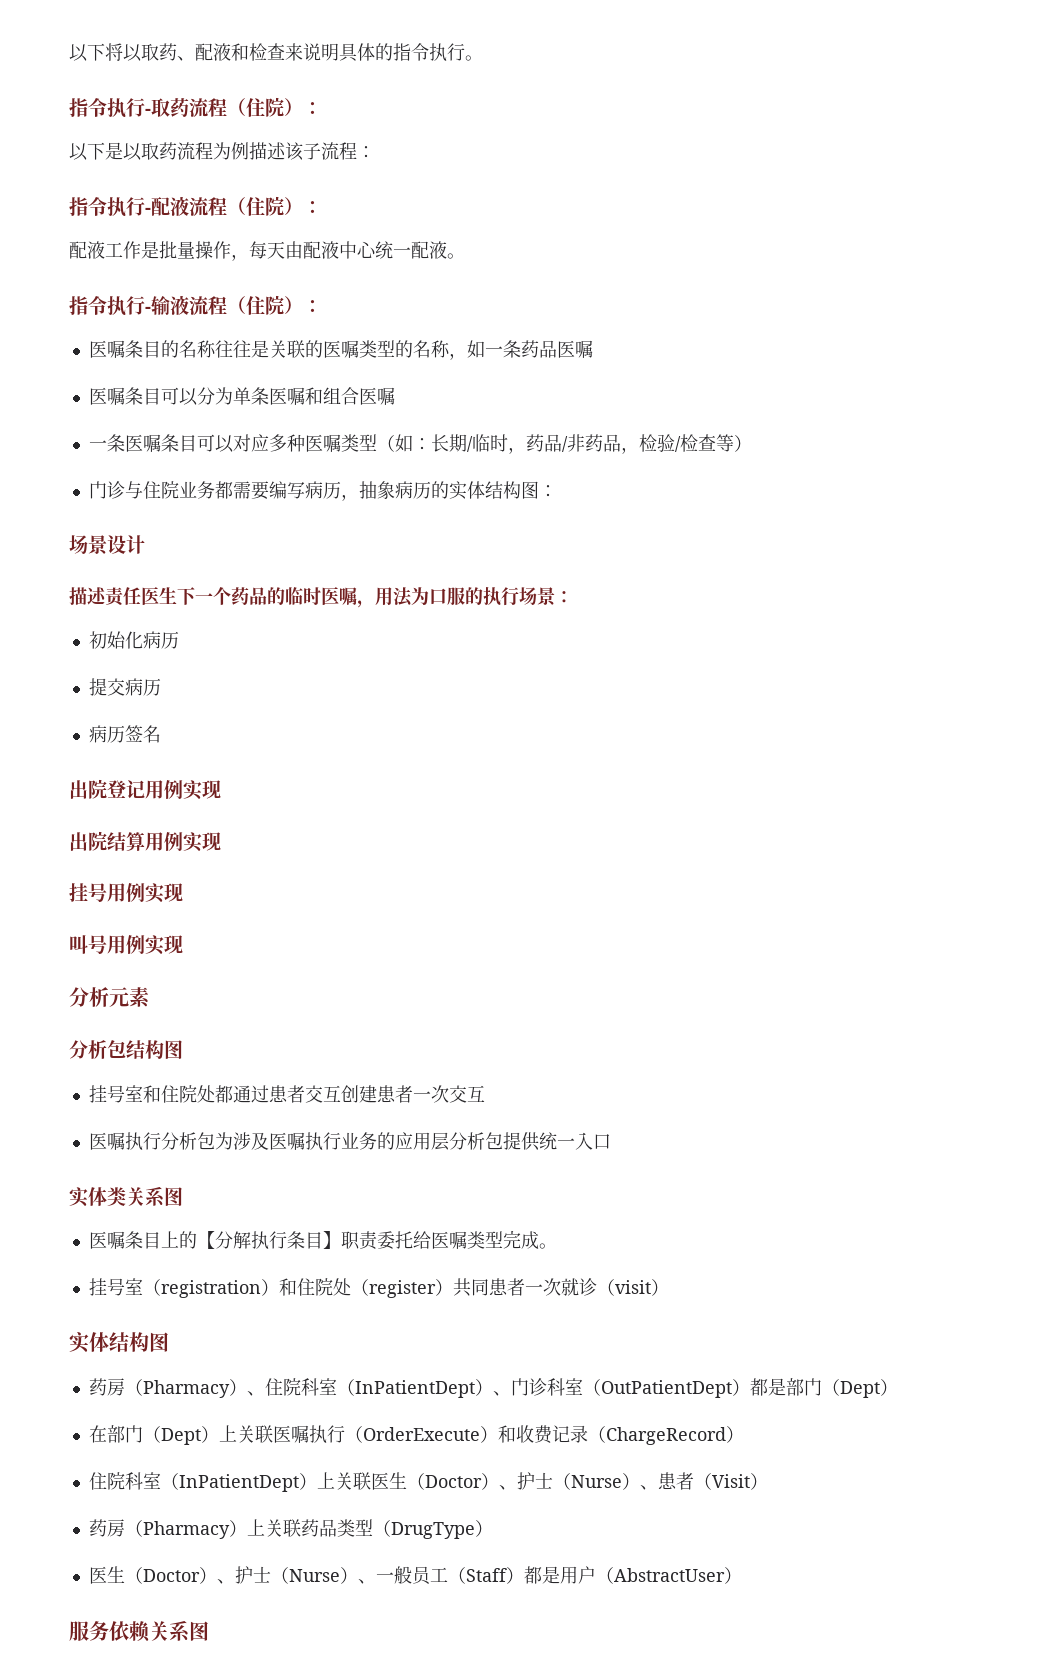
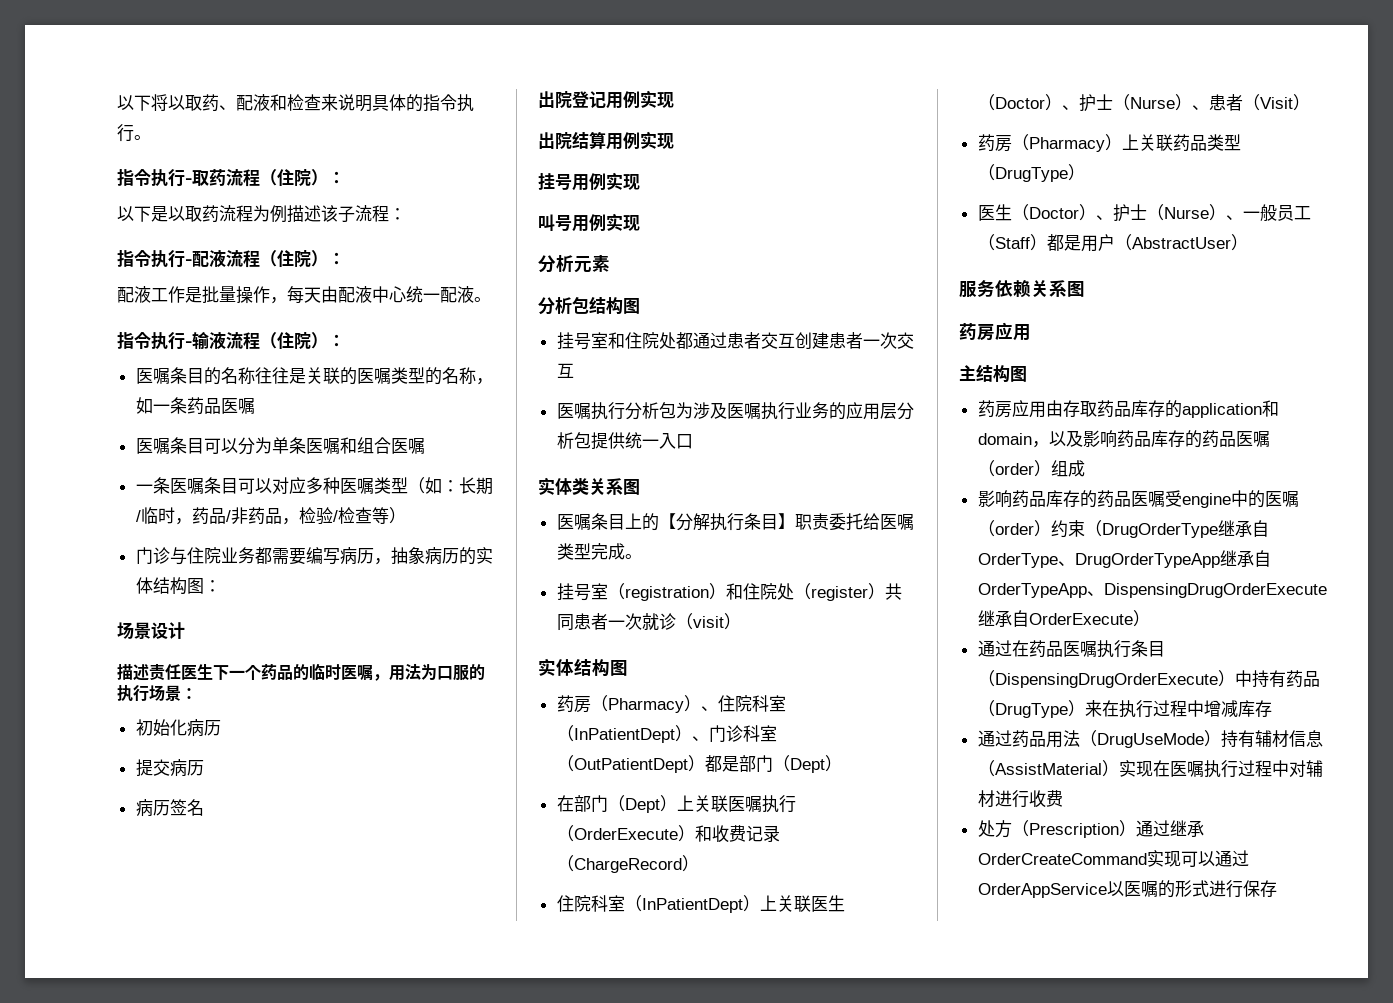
  服务依赖关系图
+ 药房应用
+ 主结构图
+ 药房应用由存取药品库存的application和domain，以及影响药品库存的药品医嘱（order）组成
+ 影响药品库存的药品医嘱受engine中的医嘱（order）约束（DrugOrderType继承自OrderType、DrugOrderTypeApp继承自OrderTypeApp、DispensingDrugOrderExecute继承自OrderExecute）
+ 通过在药品医嘱执行条目（DispensingDrugOrderExecute）中持有药品（DrugType）来在执行过程中增减库存
+ 通过药品用法（DrugUseMode）持有辅材信息（AssistMaterial）实现在医嘱执行过程中对辅材进行收费
+ 处方（Prescription）通过继承OrderCreateCommand实现可以通过OrderAppService以医嘱的形式进行保存

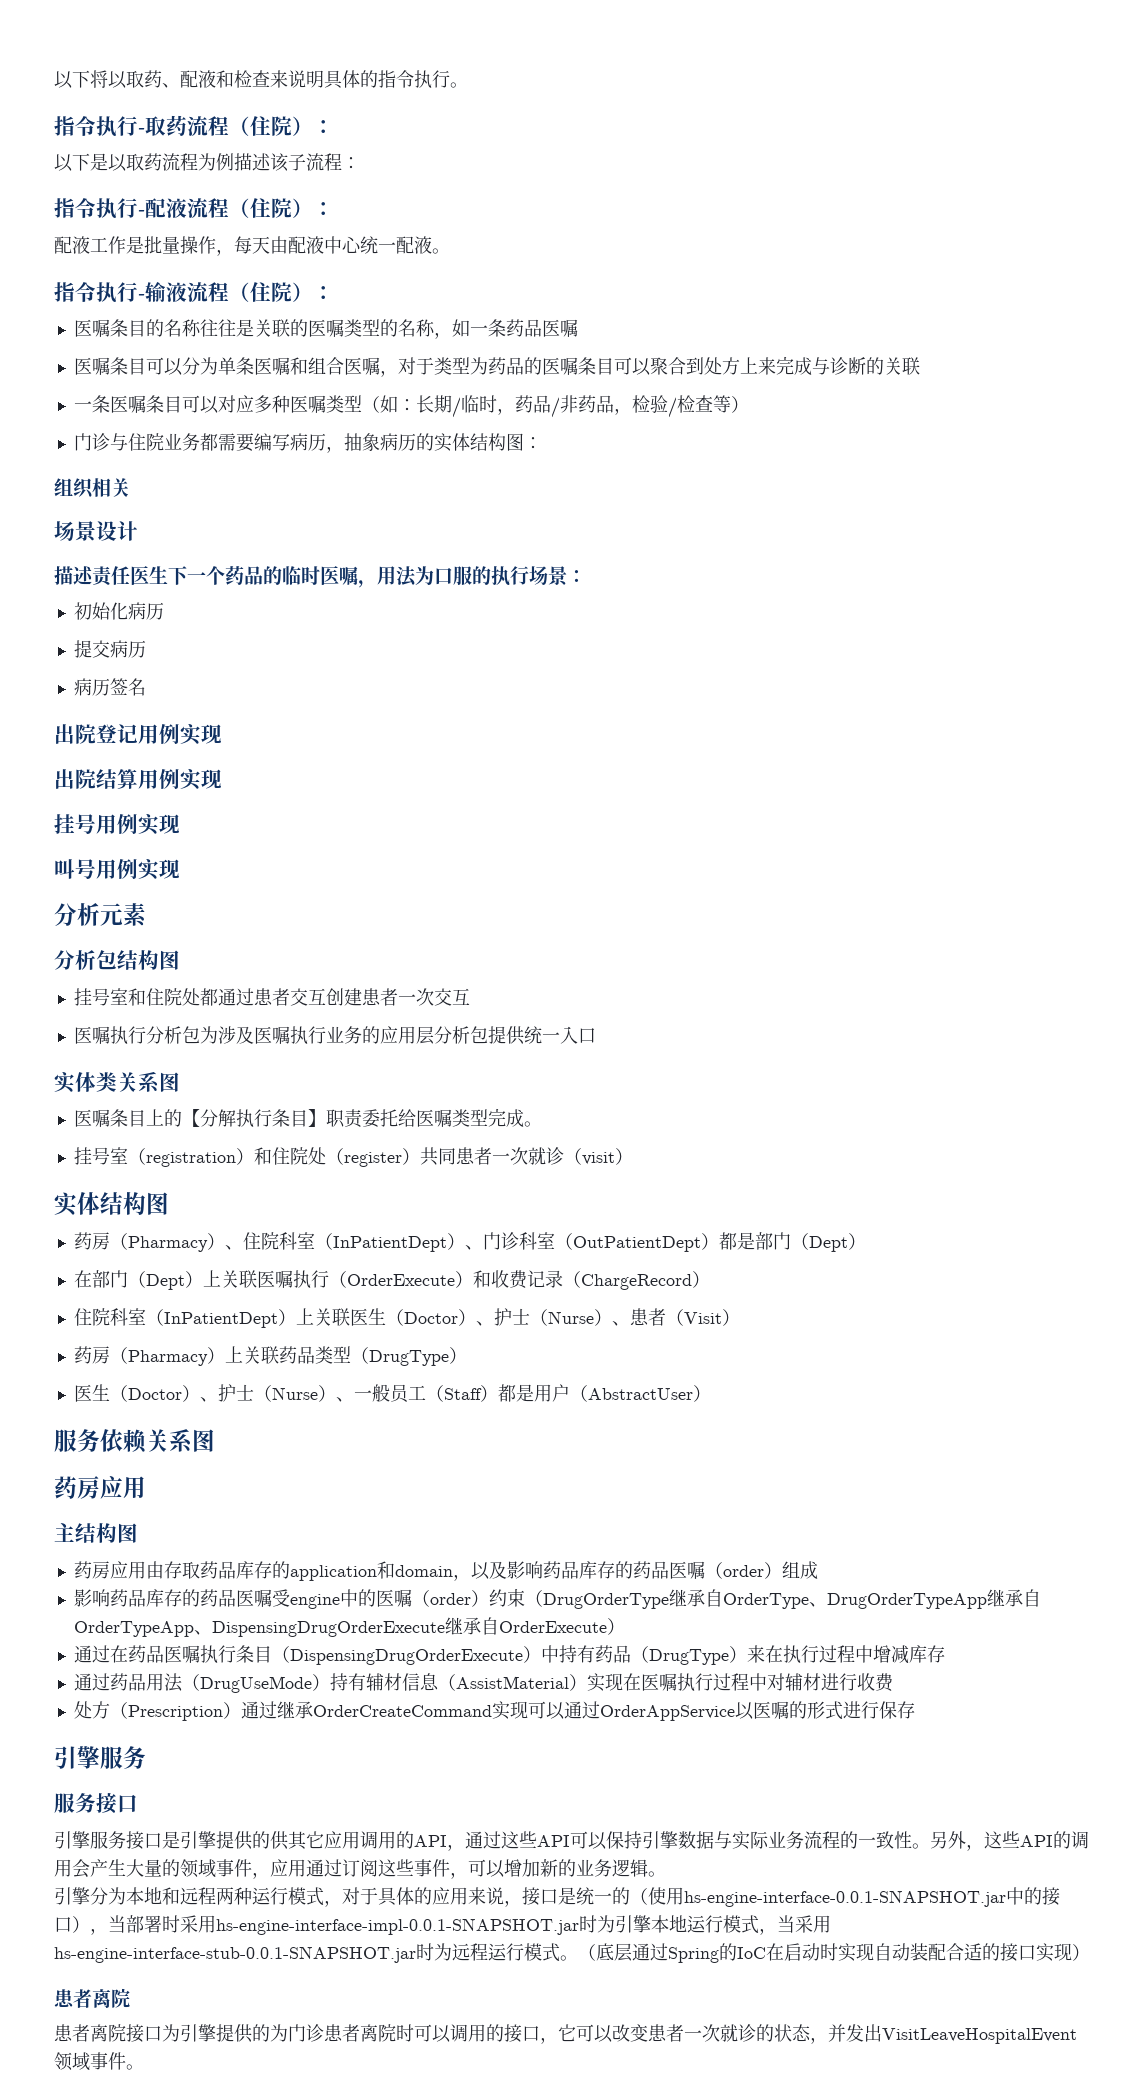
- 医嘱条目可以分为单条医嘱和组合医嘱
+ 医嘱条目可以分为单条医嘱和组合医嘱，对于类型为药品的医嘱条目可以聚合到处方上来完成与诊断的关联
+ 组织相关
  处方（Prescription）通过继承OrderCreateCommand实现可以通过OrderAppService以医嘱的形式进行保存
+ 引擎服务
+ 服务接口
+ 引擎服务接口是引擎提供的供其它应用调用的API，通过这些API可以保持引擎数据与实际业务流程的一致性。另外，这些API的调用会产生大量的领域事件，应用通过订阅这些事件，可以增加新的业务逻辑。
+ 引擎分为本地和远程两种运行模式，对于具体的应用来说，接口是统一的（使用hs-engine-interface-0.0.1-SNAPSHOT.jar中的接口），当部署时采用hs-engine-interface-impl-0.0.1-SNAPSHOT.jar时为引擎本地运行模式，当采用hs-engine-interface-stub-0.0.1-SNAPSHOT.jar时为远程运行模式。（底层通过Spring的IoC在启动时实现自动装配合适的接口实现）
+ 患者离院
+ 患者离院接口为引擎提供的为门诊患者离院时可以调用的接口，它可以改变患者一次就诊的状态，并发出VisitLeaveHospitalEvent领域事件。

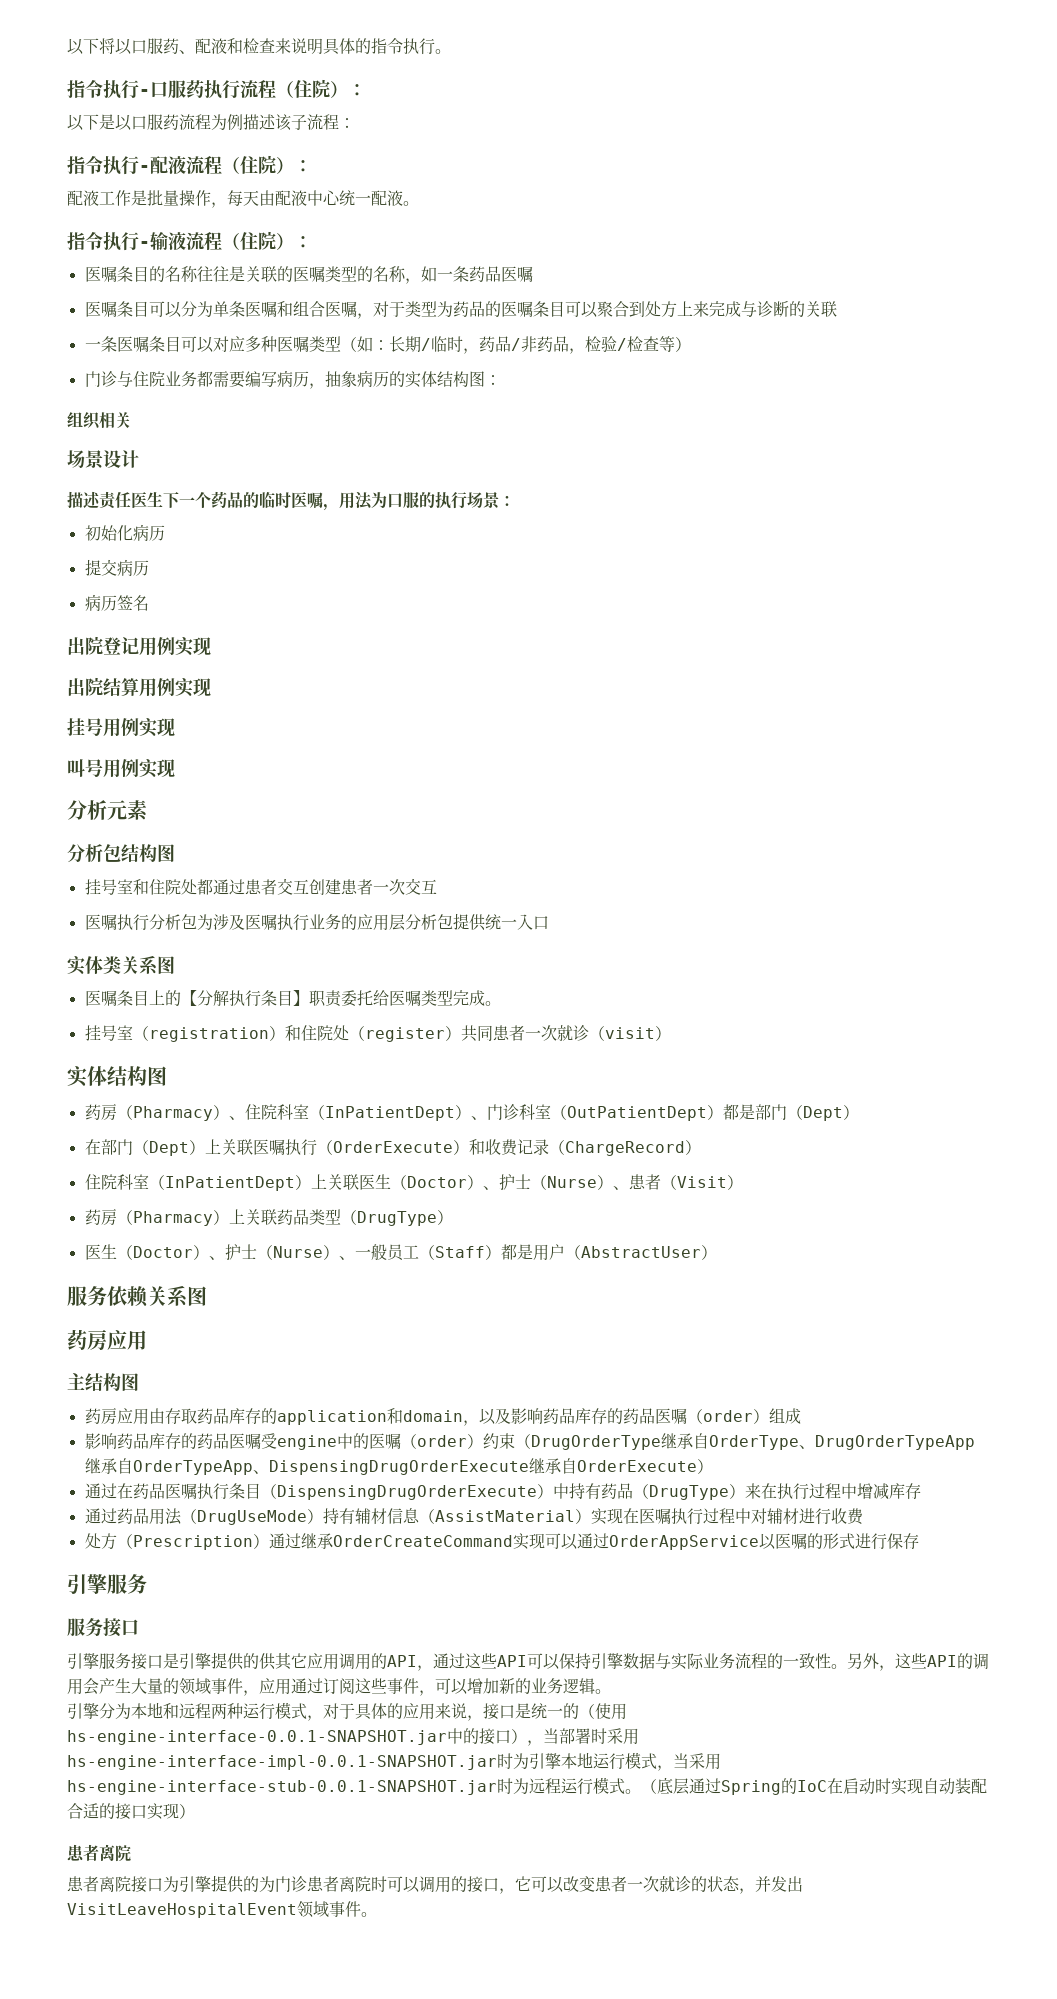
- 以下将以取药、配液和检查来说明具体的指令执行。
+ 以下将以口服药、配液和检查来说明具体的指令执行。
- 指令执行-取药流程（住院）：
+ 指令执行-口服药执行流程（住院）：
- 以下是以取药流程为例描述该子流程：
+ 以下是以口服药流程为例描述该子流程：

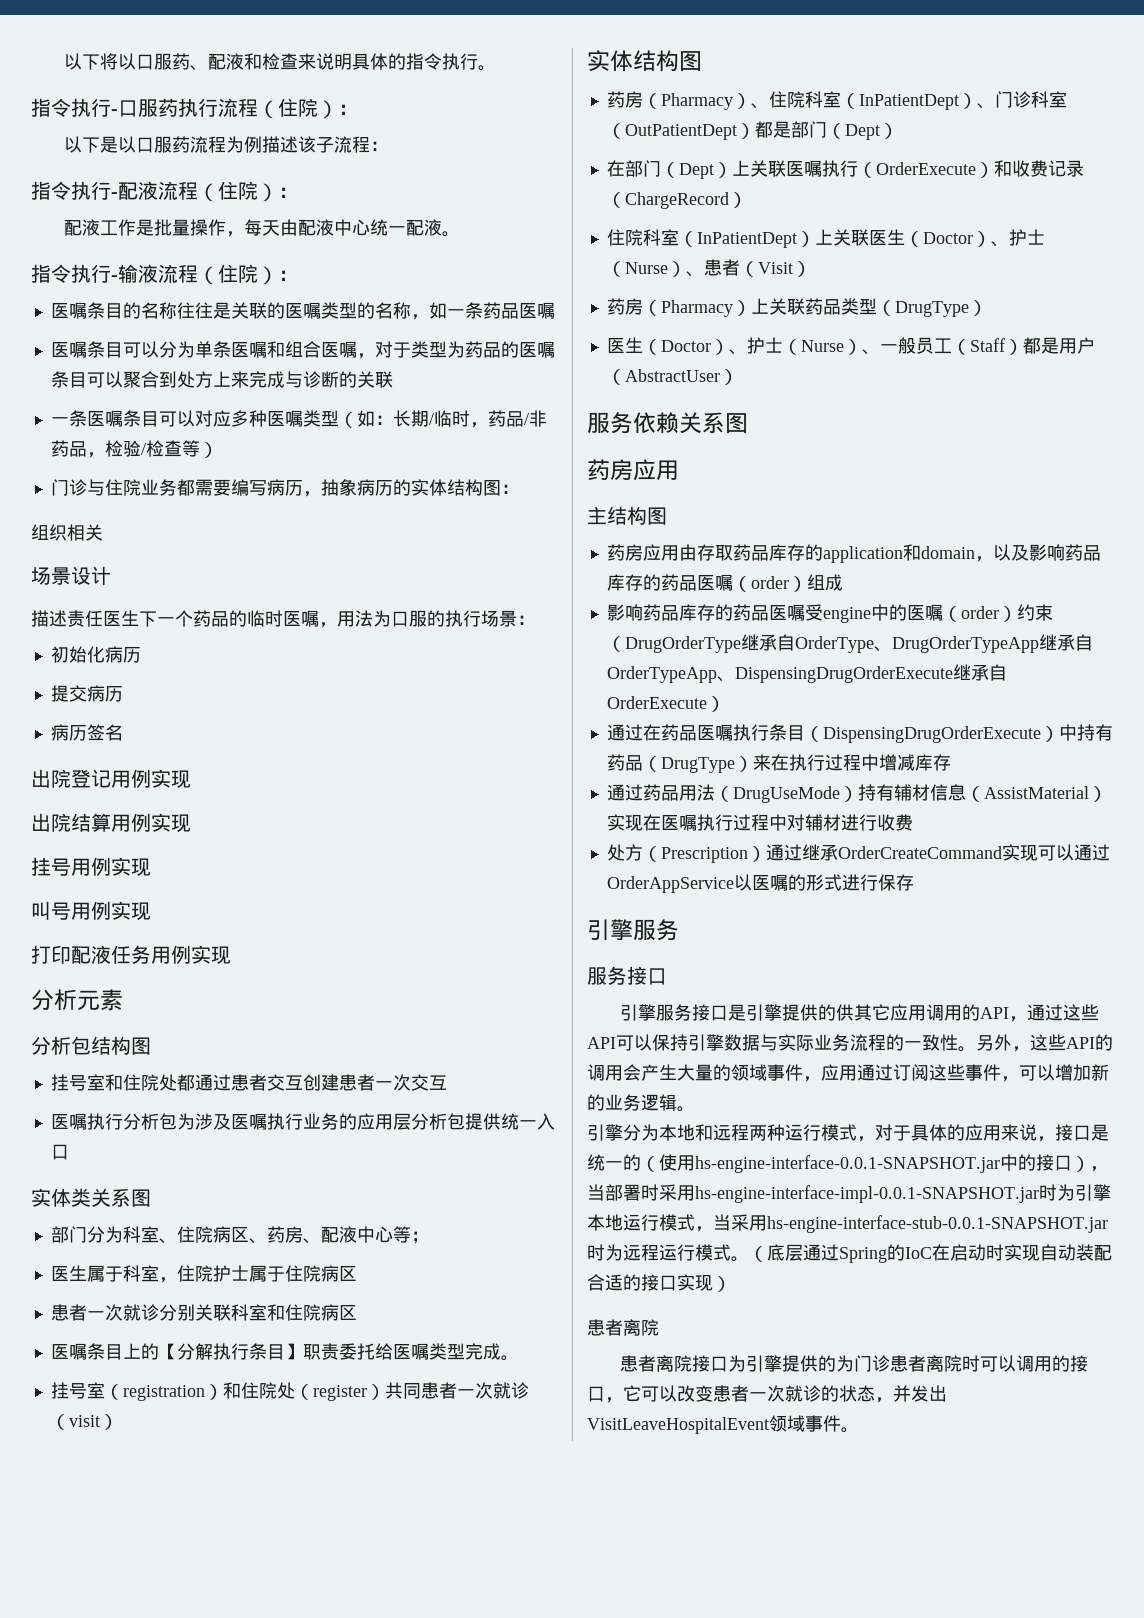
+ 打印配液任务用例实现
+ 部门分为科室、住院病区、药房、配液中心等；
+ 医生属于科室，住院护士属于住院病区
+ 患者一次就诊分别关联科室和住院病区

